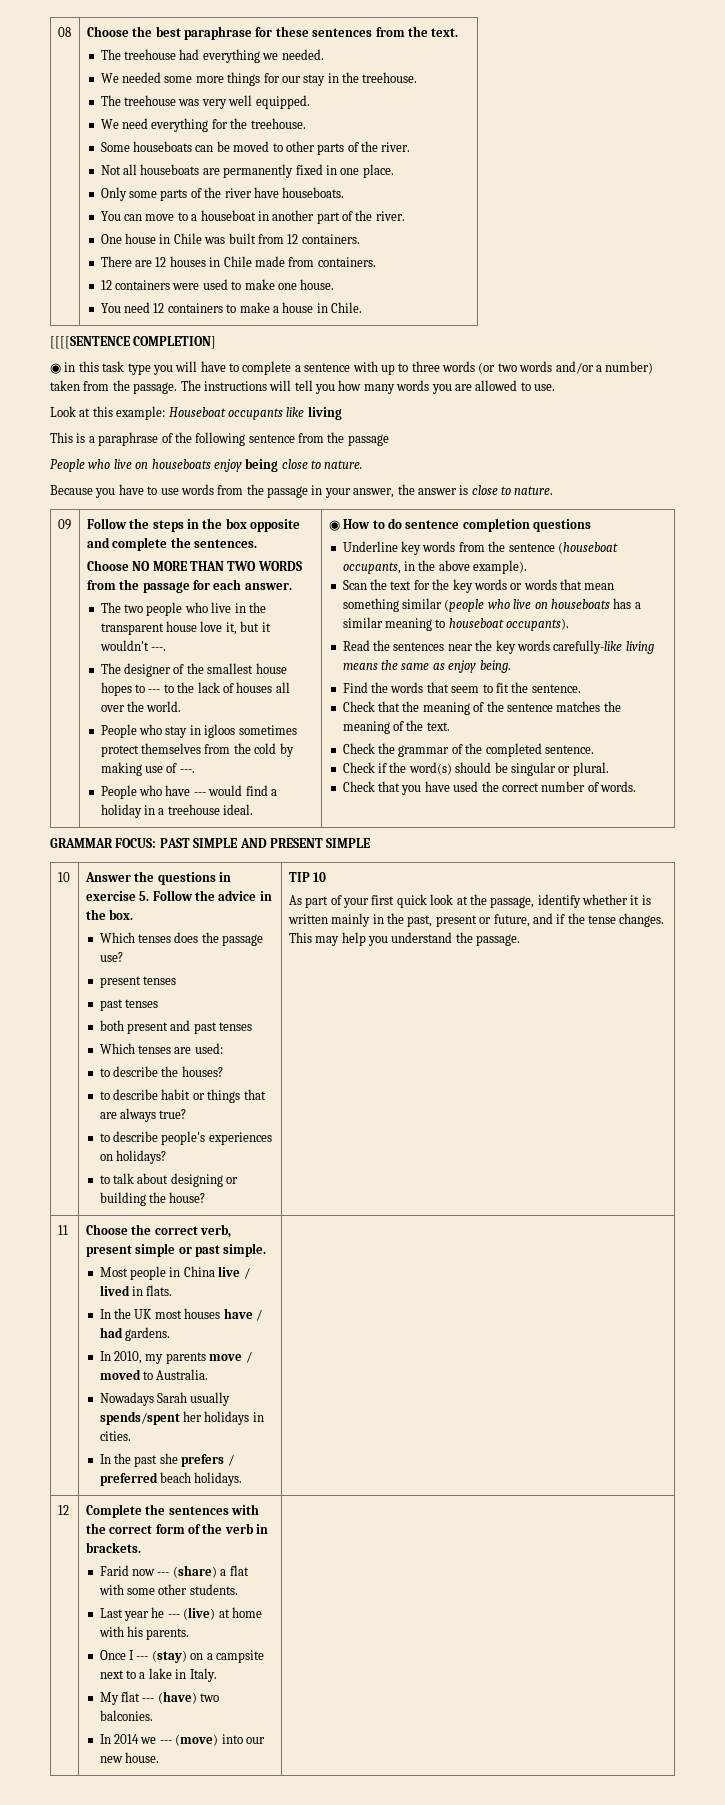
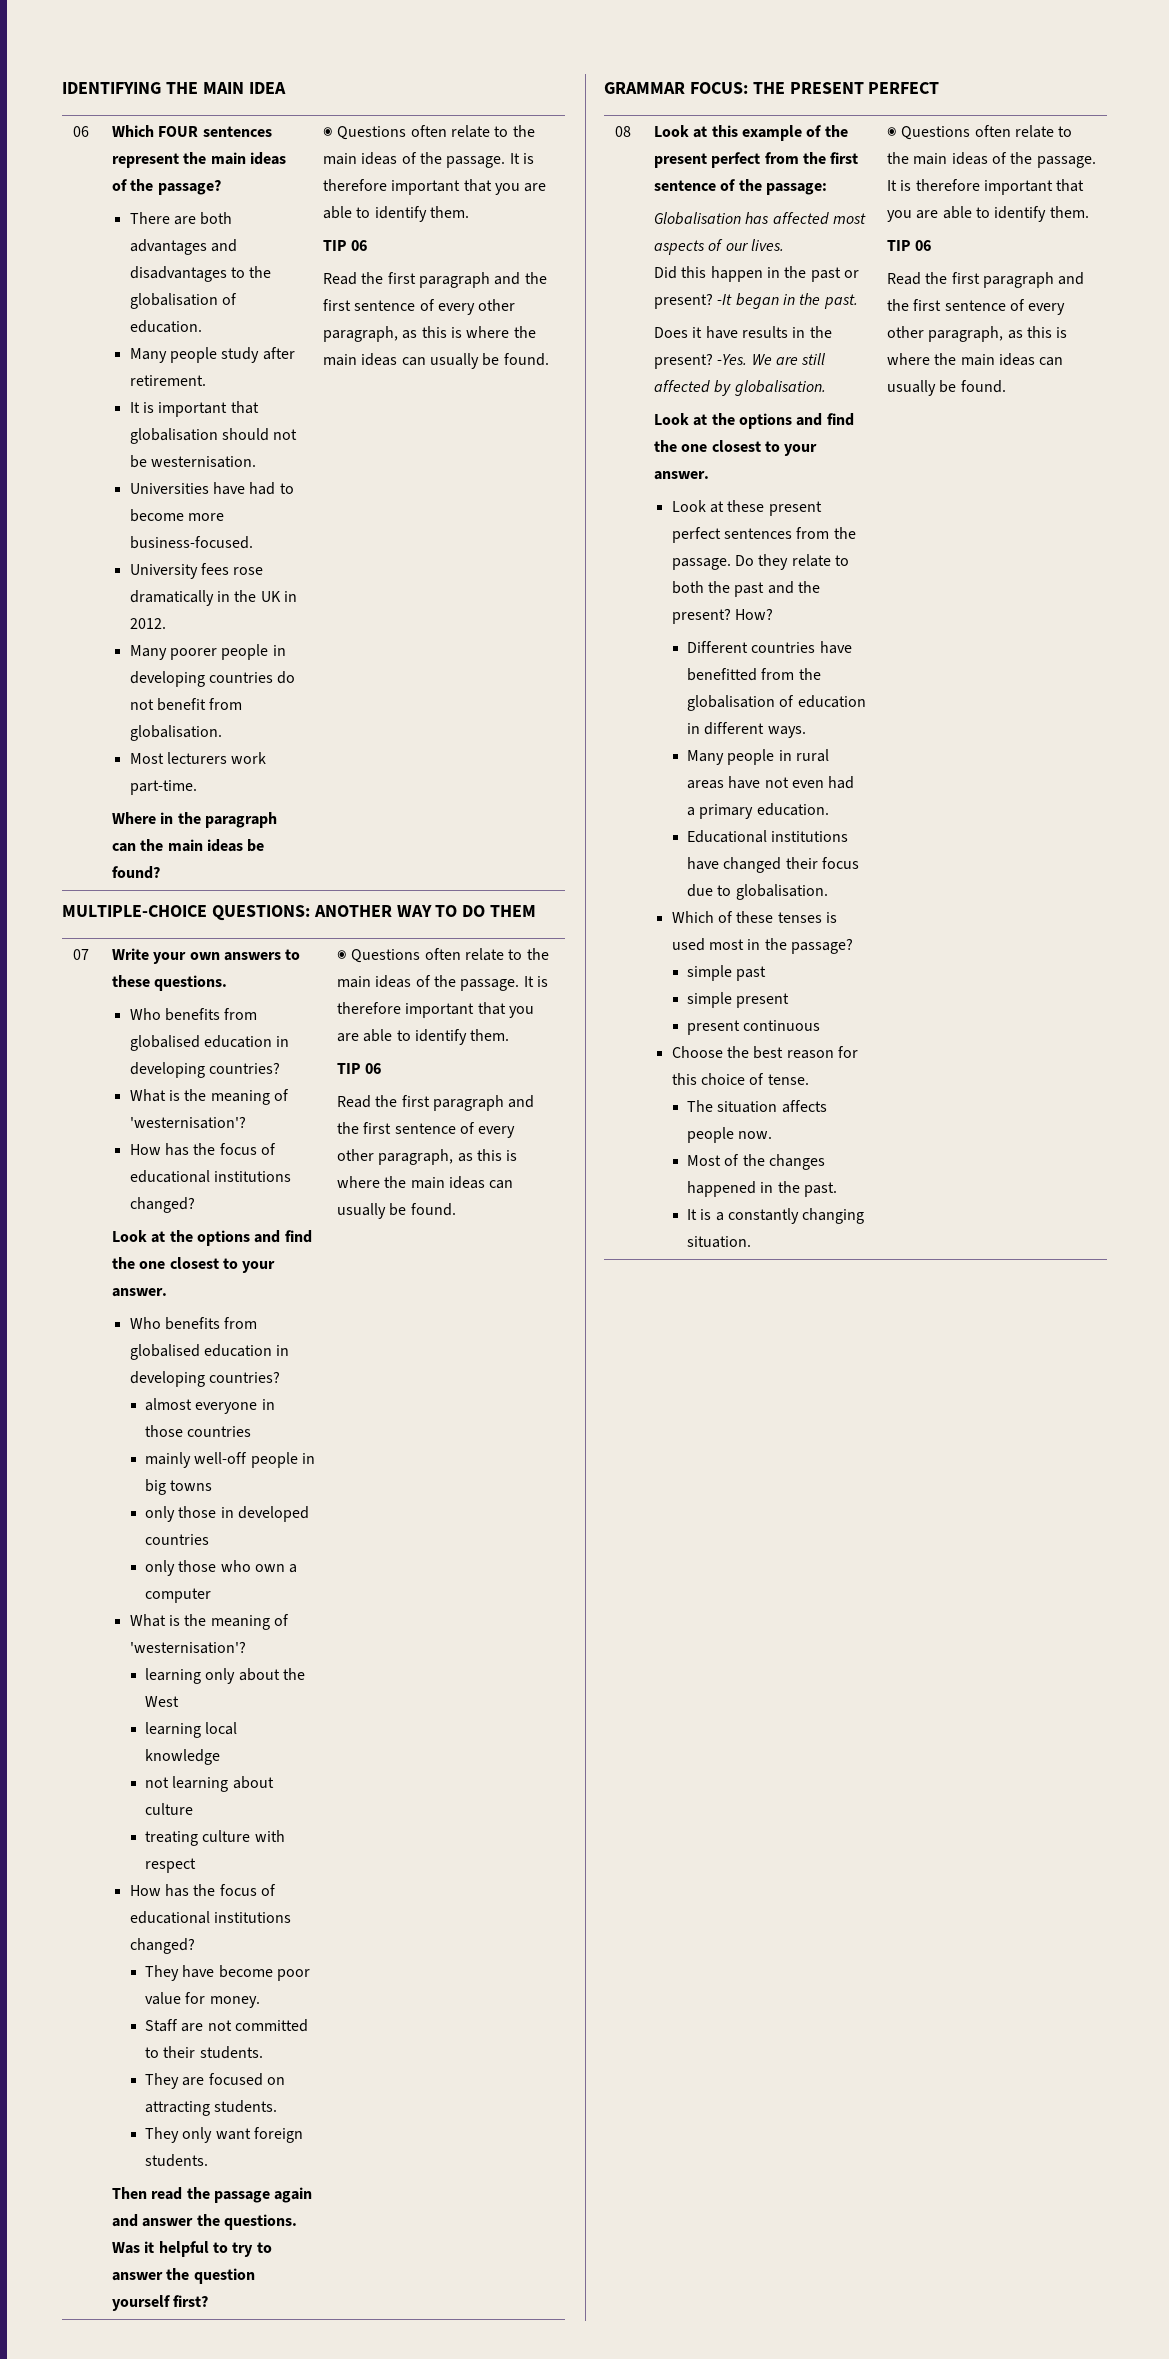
- 08 | Choose the best paraphrase for these sentences from the text.
- The treehouse had everything we needed.
- We needed some more things for our stay in the treehouse.
- The treehouse was very well equipped.
- We need everything for the treehouse.
- Some houseboats can be moved to other parts of the river.
- Not all houseboats are permanently fixed in one place.
- Only some parts of the river have houseboats.
- You can move to a houseboat in another part of the river.
- One house in Chile was built from 12 containers.
- There are 12 houses in Chile made from containers.
- 12 containers were used to make one house.
- You need 12 containers to make a house in Chile.
- [[[[SENTENCE COMPLETION]
- ◉ in this task type you will have to complete a sentence with up to three words (or two words and/or a number) taken from the passage. The instructions will tell you how many words you are allowed to use.
- Look at this example: Houseboat occupants like living
- This is a paraphrase of the following sentence from the passage
- People who live on houseboats enjoy being close to nature.
- Because you have to use words from the passage in your answer, the answer is close to nature.
- 09 | Follow the steps in the box opposite and complete the sentences.
- Choose NO MORE THAN TWO WORDS from the passage for each answer.
- The two people who live in the transparent house love it, but it wouldn't ---.
- The designer of the smallest house hopes to --- to the lack of houses all over the world.
- People who stay in igloos sometimes protect themselves from the cold by making use of ---.
- People who have --- would find a holiday in a treehouse ideal. | ◉ How to do sentence completion questions
- Underline key words from the sentence (houseboat occupants, in the above example).
- Scan the text for the key words or words that mean something similar (people who live on houseboats has a similar meaning to houseboat occupants).
- Read the sentences near the key words carefully-like living means the same as enjoy being.
- Find the words that seem to fit the sentence.
- Check that the meaning of the sentence matches the meaning of the text.
- Check the grammar of the completed sentence.
- Check if the word(s) should be singular or plural.
- Check that you have used the correct number of words.
- GRAMMAR FOCUS: PAST SIMPLE AND PRESENT SIMPLE
- 10 | Answer the questions in exercise 5. Follow the advice in the box.
- Which tenses does the passage use?
- present tenses
- past tenses
- both present and past tenses
- Which tenses are used:
- to describe the houses?
- to describe habit or things that are always true?
- to describe people's experiences on holidays?
- to talk about designing or building the house? | TIP 10
- As part of your first quick look at the passage, identify whether it is written mainly in the past, present or future, and if the tense changes. This may help you understand the passage.
- 11 | Choose the correct verb, present simple or past simple.
- Most people in China live / lived in flats.
- In the UK most houses have / had gardens.
- In 2010, my parents move / moved to Australia.
- Nowadays Sarah usually spends/spent her holidays in cities.
- In the past she prefers / preferred beach holidays. |
- 12 | Complete the sentences with the correct form of the verb in brackets.
- Farid now --- (share) a flat with some other students.
- Last year he --- (live) at home with his parents.
- Once I --- (stay) on a campsite next to a lake in Italy.
- My flat --- (have) two balconies.
- In 2014 we --- (move) into our new house.
+ IDENTIFYING THE MAIN IDEA
+ 06 | Which FOUR sentences represent the main ideas of the passage?
+ There are both advantages and disadvantages to the globalisation of education.
+ Many people study after retirement.
+ It is important that globalisation should not be westernisation.
+ Universities have had to become more business-focused.
+ University fees rose dramatically in the UK in 2012.
+ Many poorer people in developing countries do not benefit from globalisation.
+ Most lecturers work part-time.
+ Where in the paragraph can the main ideas be found? | ◉ Questions often relate to the main ideas of the passage. It is therefore important that you are able to identify them.
+ TIP 06
+ Read the first paragraph and the first sentence of every other paragraph, as this is where the main ideas can usually be found.
+ MULTIPLE-CHOICE QUESTIONS: ANOTHER WAY TO DO THEM
+ 07 | Write your own answers to these questions.
+ Who benefits from globalised education in developing countries?
+ What is the meaning of 'westernisation'?
+ How has the focus of educational institutions changed?
+ Look at the options and find the one closest to your answer.
+ Who benefits from globalised education in developing countries?
+ almost everyone in those countries
+ mainly well-off people in big towns
+ only those in developed countries
+ only those who own a computer
+ What is the meaning of 'westernisation'?
+ learning only about the West
+ learning local knowledge
+ not learning about culture
+ treating culture with respect
+ How has the focus of educational institutions changed?
+ They have become poor value for money.
+ Staff are not committed to their students.
+ They are focused on attracting students.
+ They only want foreign students.
+ Then read the passage again and answer the questions. Was it helpful to try to answer the question yourself first? | ◉ Questions often relate to the main ideas of the passage. It is therefore important that you are able to identify them.
+ TIP 06
+ Read the first paragraph and the first sentence of every other paragraph, as this is where the main ideas can usually be found.
+ GRAMMAR FOCUS: THE PRESENT PERFECT
+ 08 | Look at this example of the present perfect from the first sentence of the passage:
+ Globalisation has affected most aspects of our lives.
+ Did this happen in the past or present? -It began in the past.
+ Does it have results in the present? -Yes. We are still affected by globalisation.
+ Look at the options and find the one closest to your answer.
+ Look at these present perfect sentences from the passage. Do they relate to both the past and the present? How?
+ Different countries have benefitted from the globalisation of education in different ways.
+ Many people in rural areas have not even had a primary education.
+ Educational institutions have changed their focus due to globalisation.
+ Which of these tenses is used most in the passage?
+ simple past
+ simple present
+ present continuous
+ Choose the best reason for this choice of tense.
+ The situation affects people now.
+ Most of the changes happened in the past.
+ It is a constantly changing situation. | ◉ Questions often relate to the main ideas of the passage. It is therefore important that you are able to identify them.
+ TIP 06
+ Read the first paragraph and the first sentence of every other paragraph, as this is where the main ideas can usually be found.

